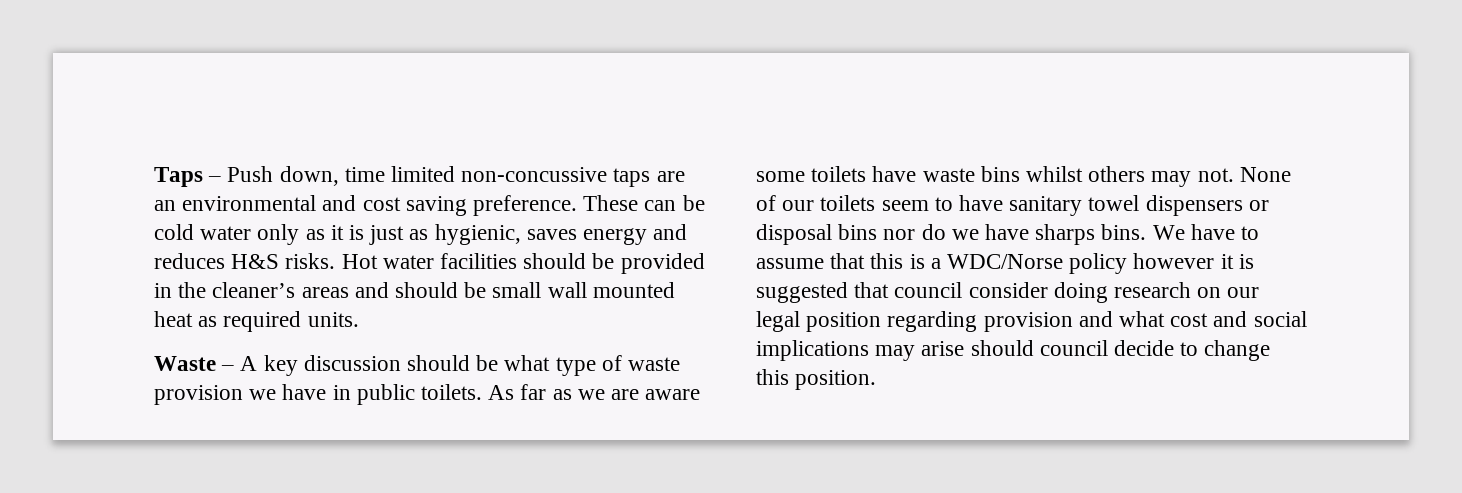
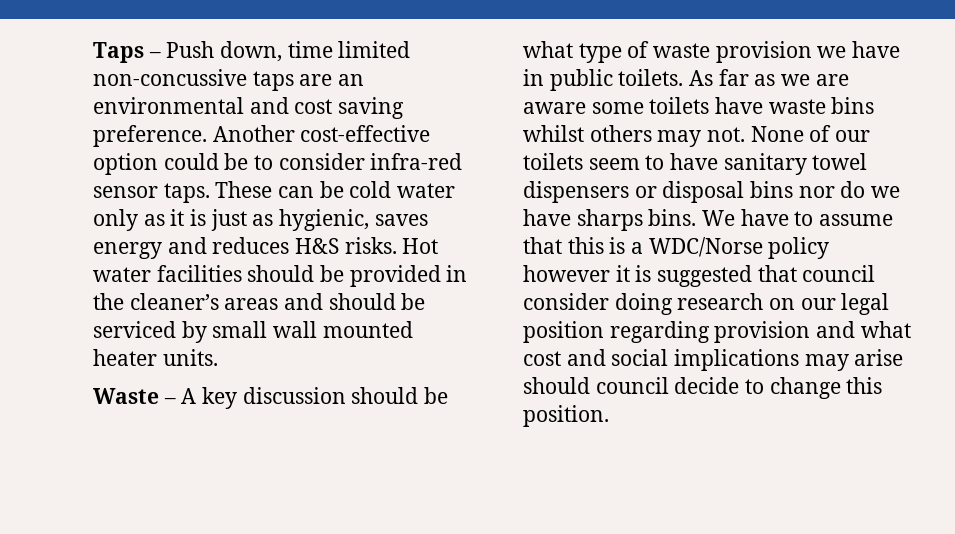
+ Another cost-effective option could be to consider infra-red sensor taps.
- Hot water facilities should be provided in the cleaner’s areas and should be small wall mounted heat as required units.
+ Hot water facilities should be provided in the cleaner’s areas and should be serviced by small wall mounted heater units.

